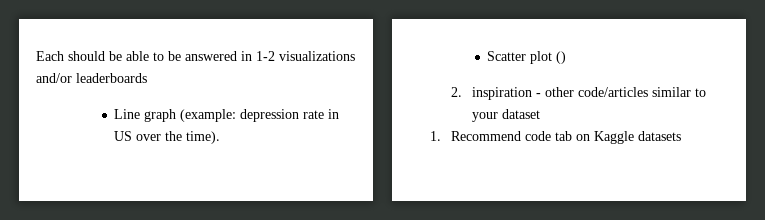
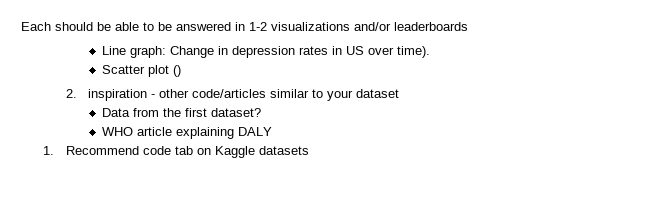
- Line graph (example: depression rate in US over the time).
+ Line graph: Change in depression rates in US over time).
+ Data from the first dataset?
+ WHO article explaining DALY

